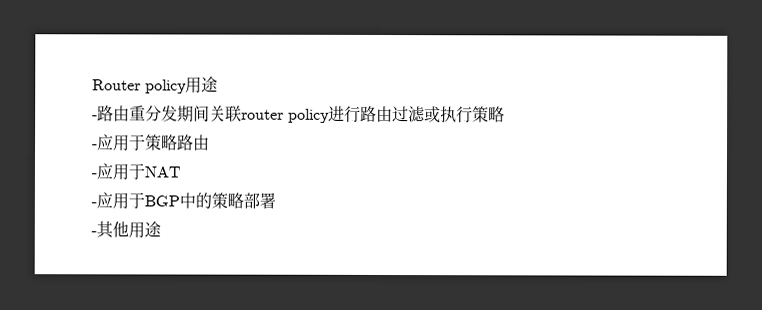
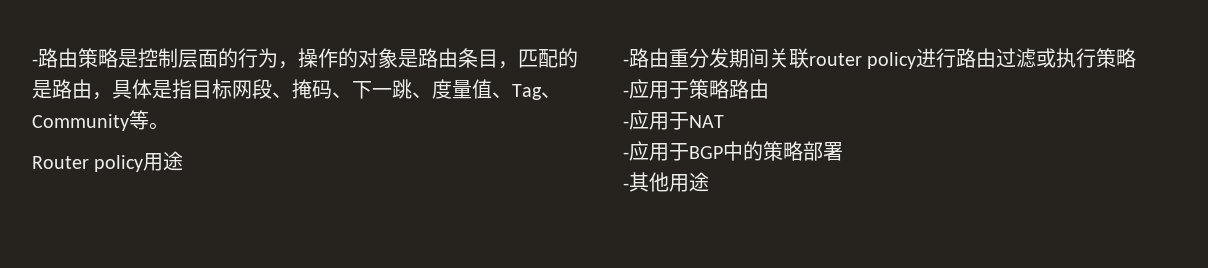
+ -路由策略是控制层面的行为，操作的对象是路由条目，匹配的是路由，具体是指目标网段、掩码、下一跳、度量值、Tag、Community等。

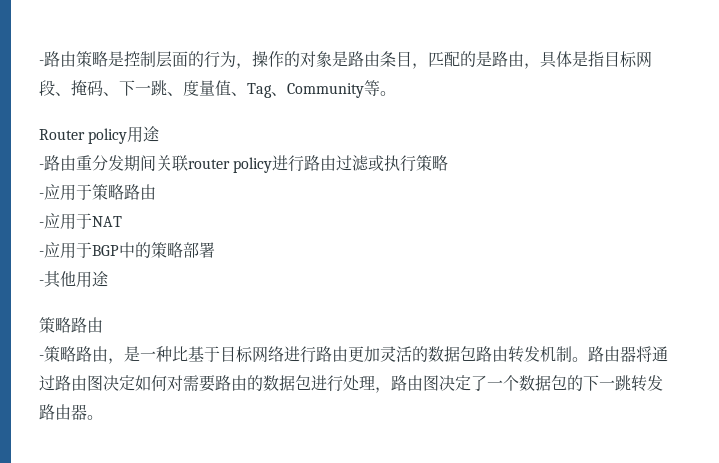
  -其他用途
+ 策略路由
+ -策略路由，是一种比基于目标网络进行路由更加灵活的数据包路由转发机制。路由器将通过路由图决定如何对需要路由的数据包进行处理，路由图决定了一个数据包的下一跳转发路由器。

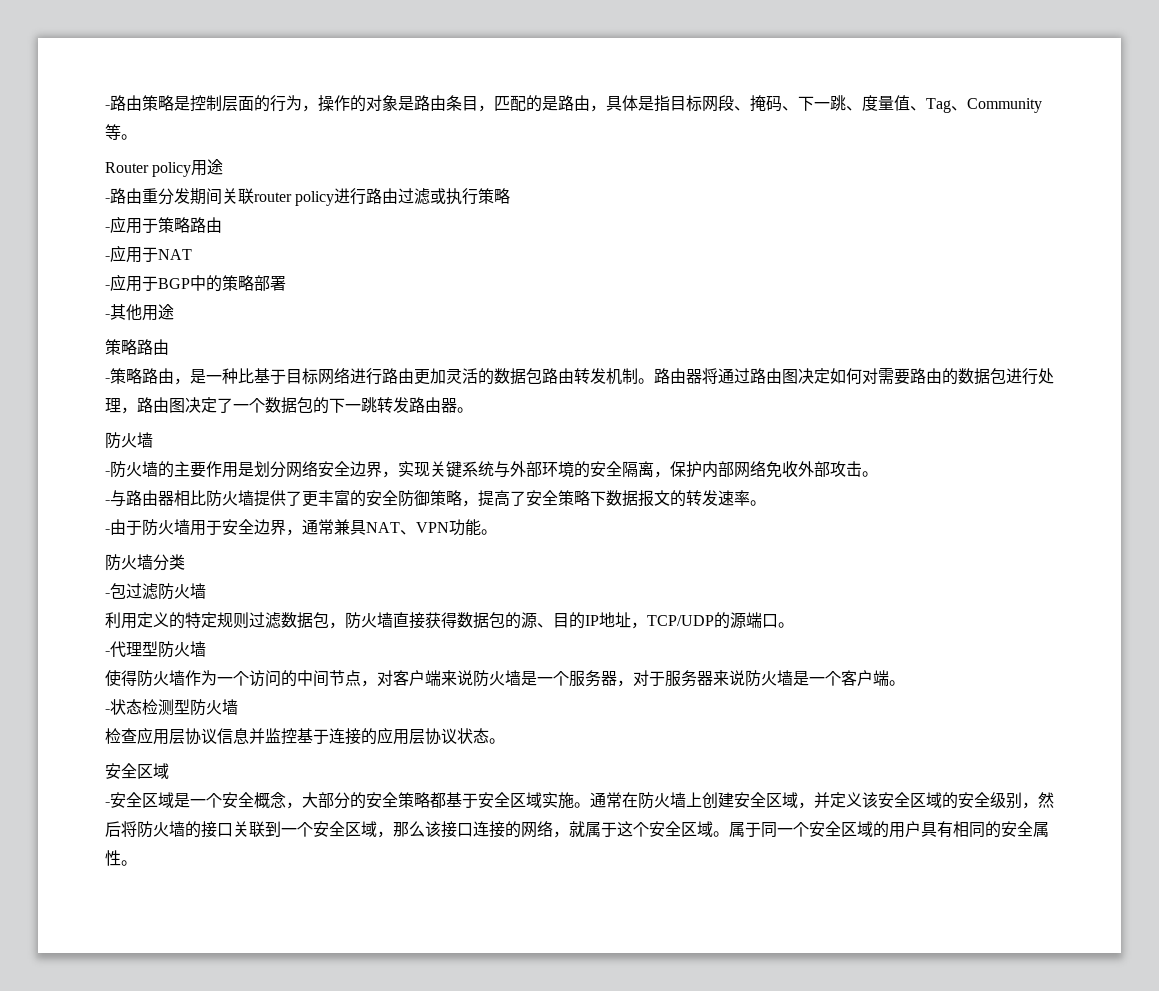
  路由器将通过路由图决定如何对需要路由的数据包进行处理，路由图决定了一个数据包的下一跳转发路由器。
+ 防火墙
+ -防火墙的主要作用是划分网络安全边界，实现关键系统与外部环境的安全隔离，保护内部网络免收外部攻击。
+ -与路由器相比防火墙提供了更丰富的安全防御策略，提高了安全策略下数据报文的转发速率。
+ -由于防火墙用于安全边界，通常兼具NAT、VPN功能。
+ 防火墙分类
+ -包过滤防火墙
+ 利用定义的特定规则过滤数据包，防火墙直接获得数据包的源、目的IP地址，TCP/UDP的源端口。
+ -代理型防火墙
+ 使得防火墙作为一个访问的中间节点，对客户端来说防火墙是一个服务器，对于服务器来说防火墙是一个客户端。
+ -状态检测型防火墙
+ 检查应用层协议信息并监控基于连接的应用层协议状态。
+ 安全区域
+ -安全区域是一个安全概念，大部分的安全策略都基于安全区域实施。通常在防火墙上创建安全区域，并定义该安全区域的安全级别，然后将防火墙的接口关联到一个安全区域，那么该接口连接的网络，就属于这个安全区域。属于同一个安全区域的用户具有相同的安全属性。

